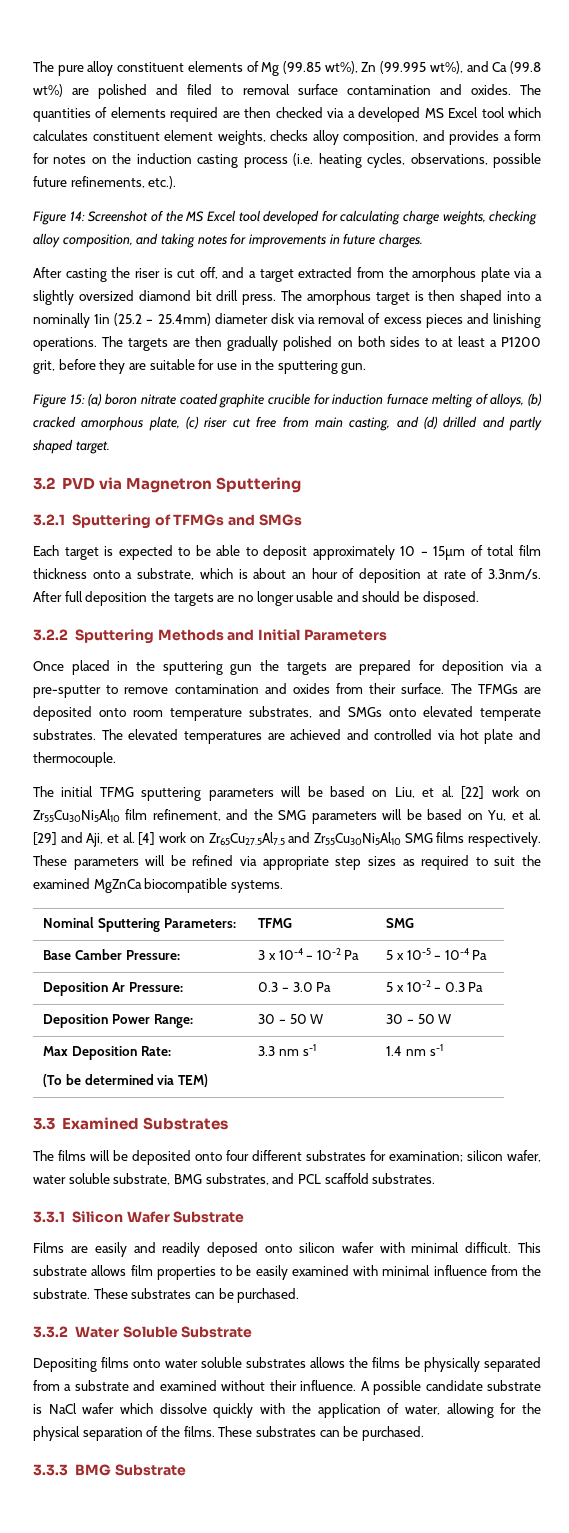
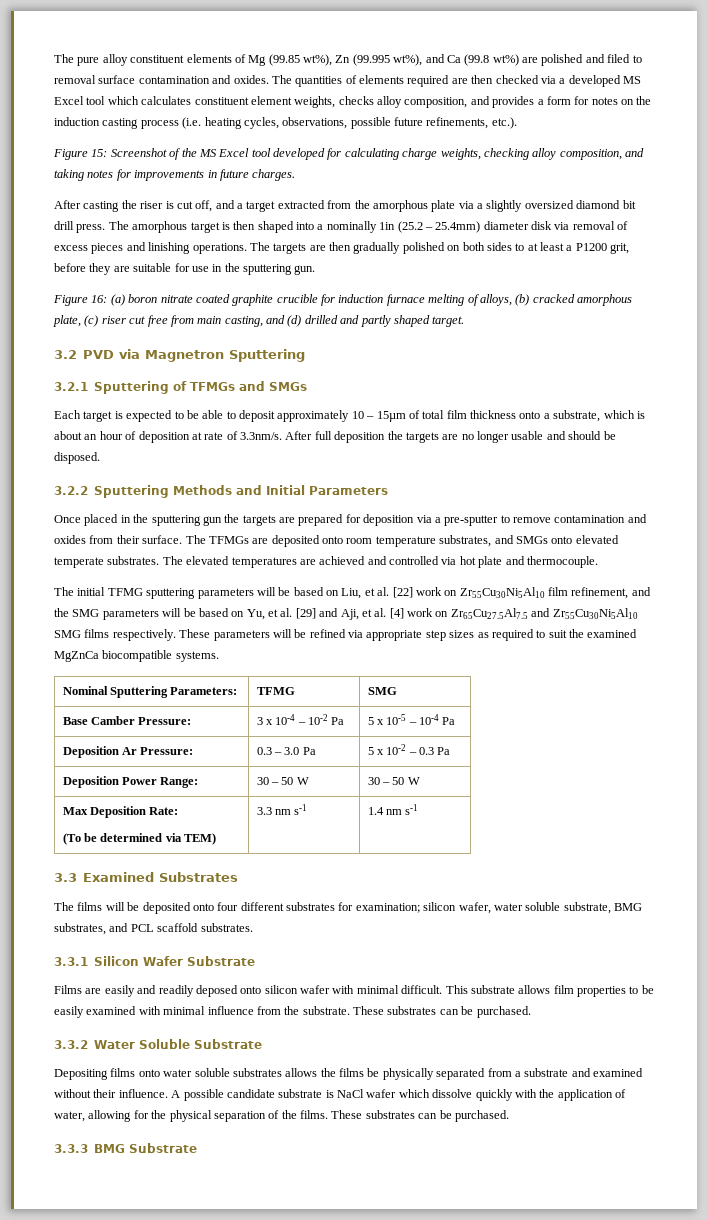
- Figure 14: Screenshot of the MS Excel tool developed for calculating charge weights, checking alloy composition, and taking notes for improvements in future charges.
+ Figure 15: Screenshot of the MS Excel tool developed for calculating charge weights, checking alloy composition, and taking notes for improvements in future charges.
- Figure 15: (a) boron nitrate coated graphite crucible for induction furnace melting of alloys, (b) cracked amorphous plate, (c) riser cut free from main casting, and (d) drilled and partly shaped target.
+ Figure 16: (a) boron nitrate coated graphite crucible for induction furnace melting of alloys, (b) cracked amorphous plate, (c) riser cut free from main casting, and (d) drilled and partly shaped target.

